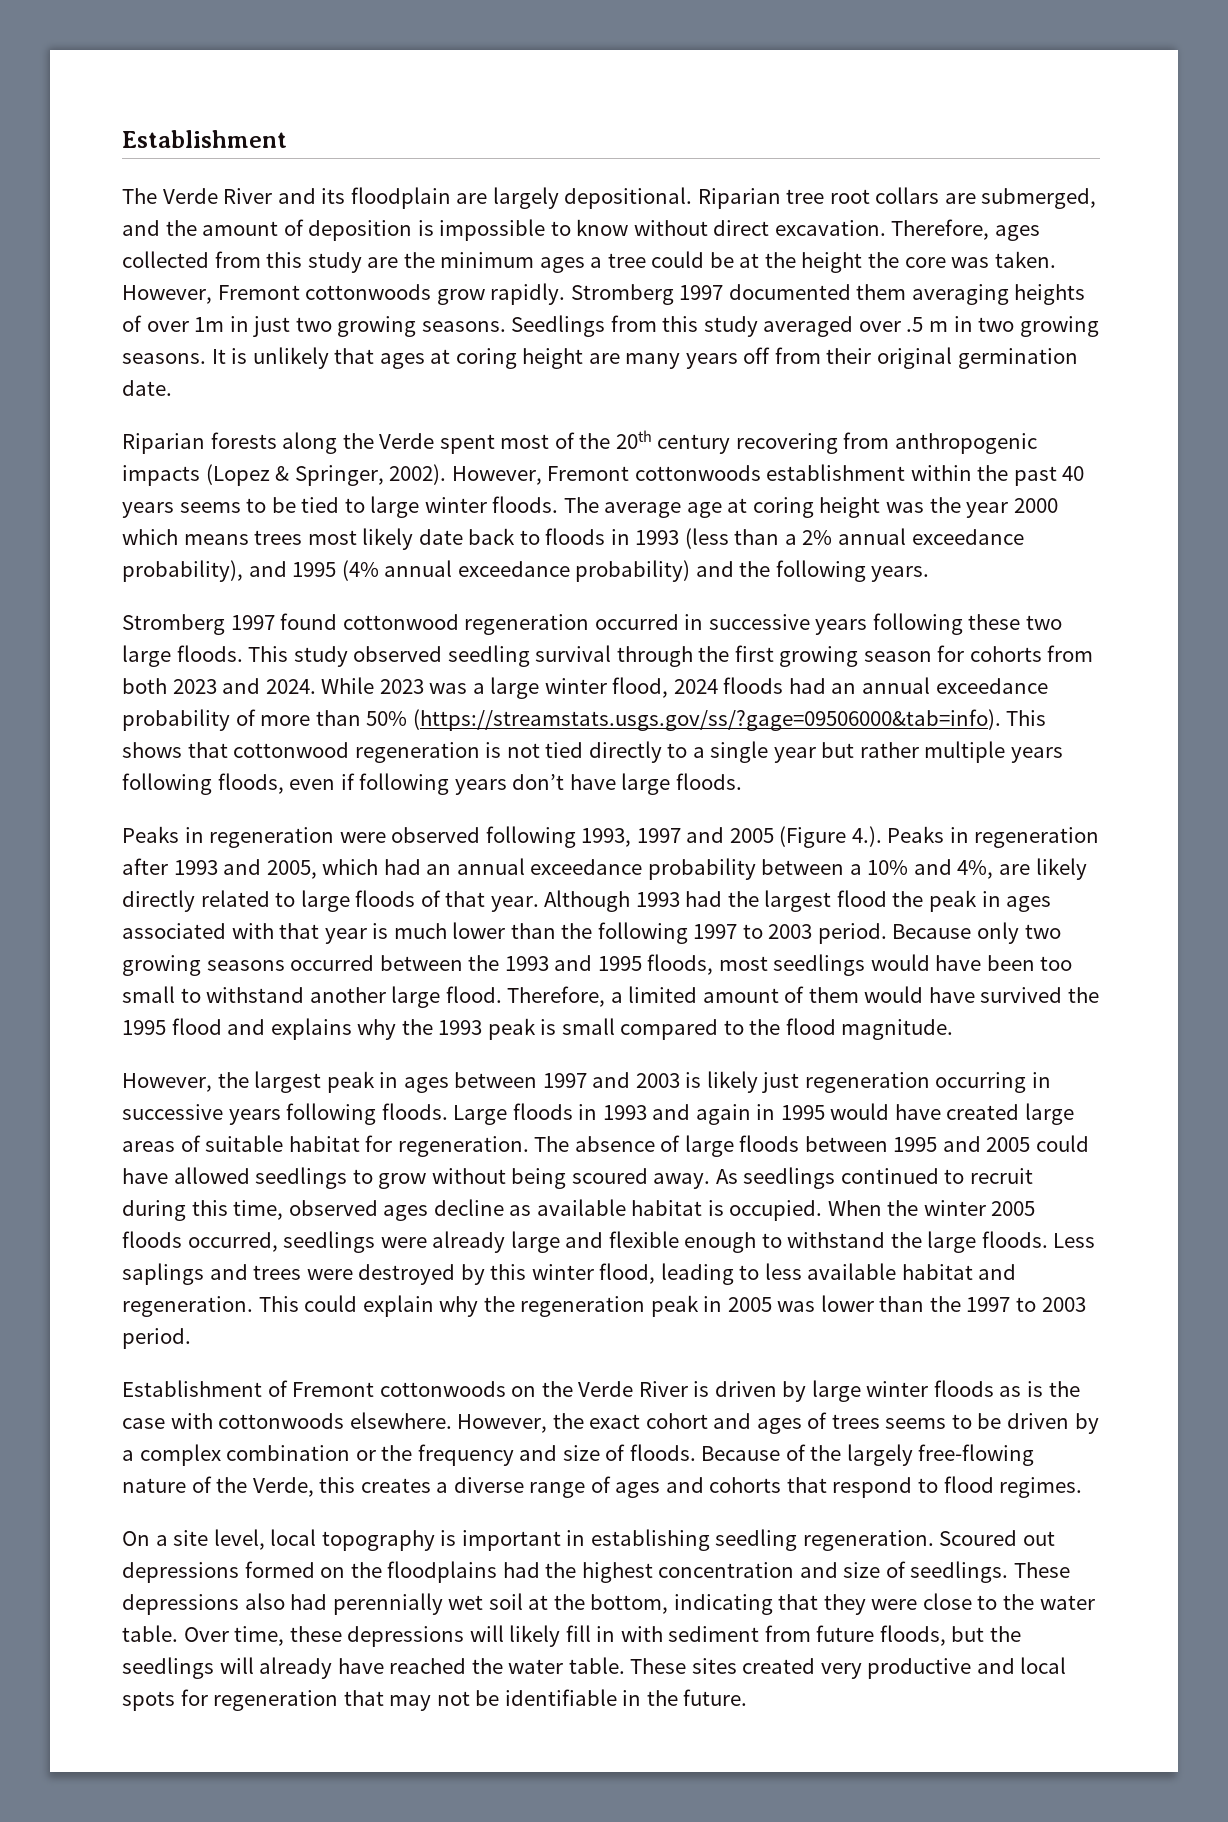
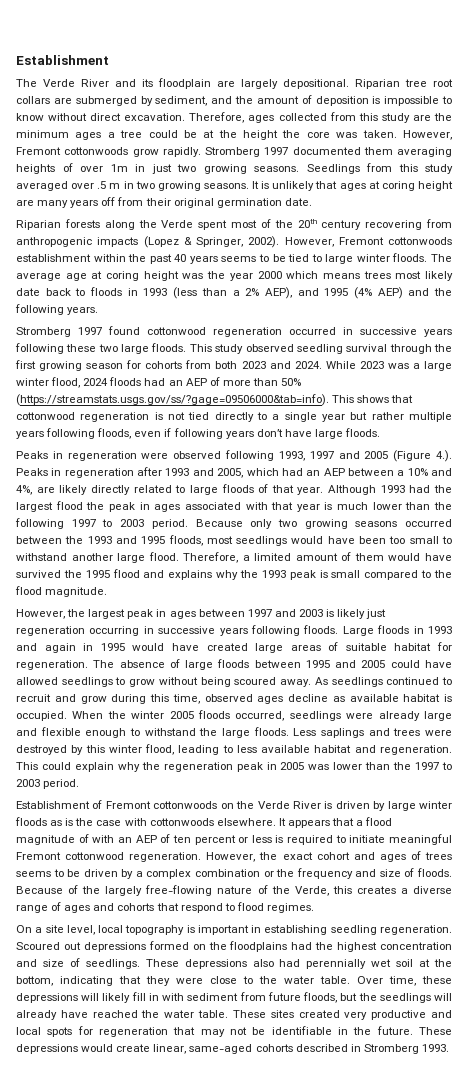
- Riparian tree root collars are submerged, and the amount of deposition is impossible to know without direct excavation.
+ Riparian tree root collars are submerged by sediment, and the amount of deposition is impossible to know without direct excavation.
- The average age at coring height was the year 2000 which means trees most likely date back to floods in 1993 (less than a 2% annual exceedance probability), and 1995 (4% annual exceedance probability) and the following years.
+ The average age at coring height was the year 2000 which means trees most likely date back to floods in 1993 (less than a 2% AEP), and 1995 (4% AEP) and the following years.
- While 2023 was a large winter flood, 2024 floods had an annual exceedance probability of more than 50% (https://streamstats.usgs.gov/ss/?gage=09506000&tab=info). This shows that cottonwood regeneration is not tied directly to a single year but rather multiple years following floods, even if following years don’t have large floods.
+ While 2023 was a large winter flood, 2024 floods had an AEP of more than 50% (https://streamstats.usgs.gov/ss/?gage=09506000&tab=info). This shows that cottonwood regeneration is not tied directly to a single year but rather multiple years following floods, even if following years don’t have large floods.
- Peaks in regeneration were observed following 1993, 1997 and 2005 (Figure 4.). Peaks in regeneration after 1993 and 2005, which had an annual exceedance probability between a 10% and 4%, are likely directly related to large floods of that year.
+ Peaks in regeneration were observed following 1993, 1997 and 2005 (Figure 4.). Peaks in regeneration after 1993 and 2005, which had an AEP between a 10% and 4%, are likely directly related to large floods of that year.
- As seedlings continued to recruit during this time, observed ages decline as available habitat is occupied.
+ As seedlings continued to recruit and grow during this time, observed ages decline as available habitat is occupied.
+ It appears that a flood magnitude of with an AEP of ten percent or less is required to initiate meaningful Fremont cottonwood regeneration.
+ These depressions would create linear, same-aged cohorts described in Stromberg 1993.

